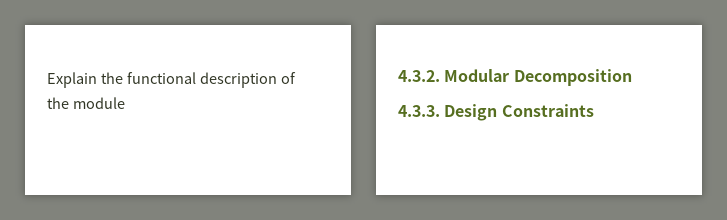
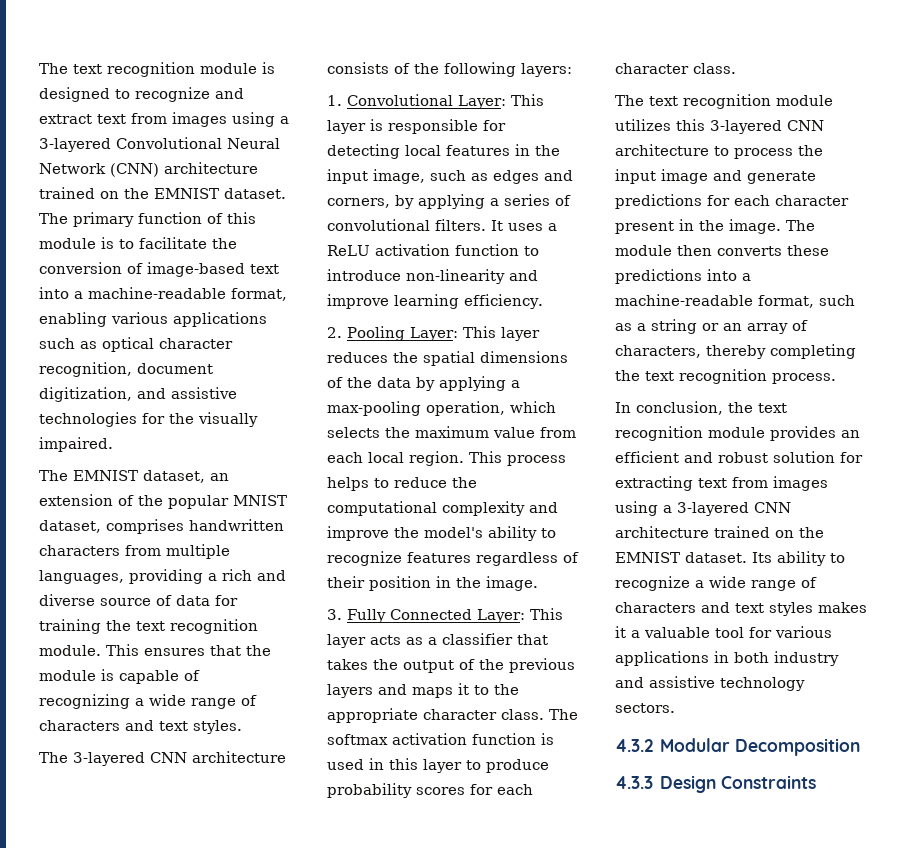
- Explain the functional description of the module
- 4.3.2. Modular Decomposition
+ The text recognition module is designed to recognize and extract text from images using a 3-layered Convolutional Neural Network (CNN) architecture trained on the EMNIST dataset. The primary function of this module is to facilitate the conversion of image-based text into a machine-readable format, enabling various applications such as optical character recognition, document digitization, and assistive technologies for the visually impaired.
+ The EMNIST dataset, an extension of the popular MNIST dataset, comprises handwritten characters from multiple languages, providing a rich and diverse source of data for training the text recognition module. This ensures that the module is capable of recognizing a wide range of characters and text styles.
+ The 3-layered CNN architecture consists of the following layers:
+ 1. Convolutional Layer: This layer is responsible for detecting local features in the input image, such as edges and corners, by applying a series of convolutional filters. It uses a ReLU activation function to introduce non-linearity and improve learning efficiency.
+ 2. Pooling Layer: This layer reduces the spatial dimensions of the data by applying a max-pooling operation, which selects the maximum value from each local region. This process helps to reduce the computational complexity and improve the model's ability to recognize features regardless of their position in the image.
+ 3. Fully Connected Layer: This layer acts as a classifier that takes the output of the previous layers and maps it to the appropriate character class. The softmax activation function is used in this layer to produce probability scores for each character class.
+ The text recognition module utilizes this 3-layered CNN architecture to process the input image and generate predictions for each character present in the image. The module then converts these predictions into a machine-readable format, such as a string or an array of characters, thereby completing the text recognition process.
+ In conclusion, the text recognition module provides an efficient and robust solution for extracting text from images using a 3-layered CNN architecture trained on the EMNIST dataset. Its ability to recognize a wide range of characters and text styles makes it a valuable tool for various applications in both industry and assistive technology sectors.
+ 4.3.2 Modular Decomposition
- 4.3.3. Design Constraints
+ 4.3.3 Design Constraints

